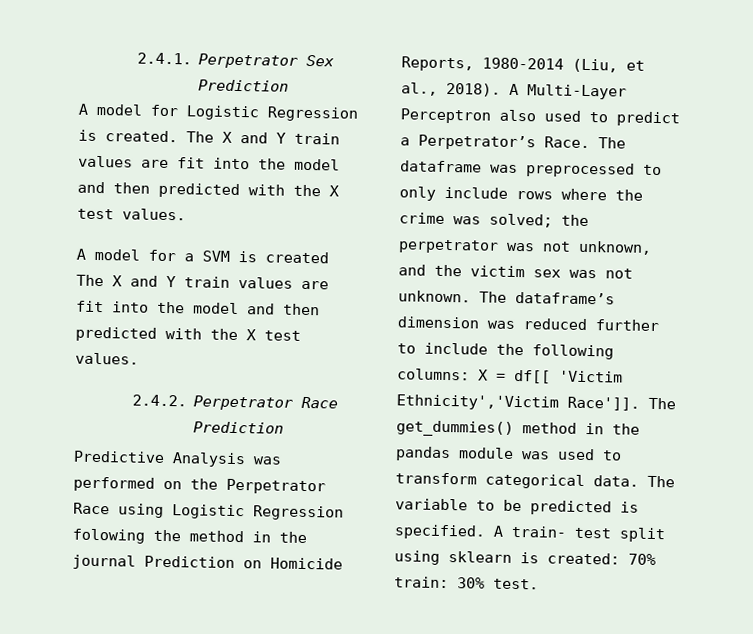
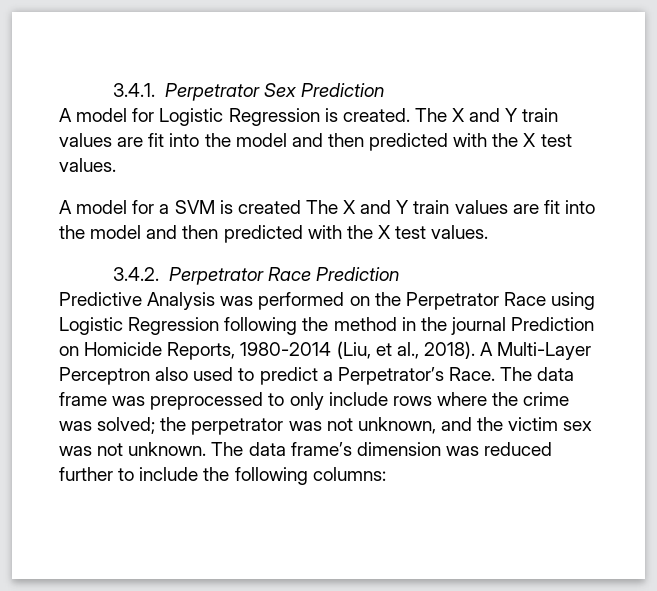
- 2.4.1. Perpetrator Sex Prediction
+ 3.4.1. Perpetrator Sex Prediction
- 2.4.2. Perpetrator Race Prediction
+ 3.4.2. Perpetrator Race Prediction
- Predictive Analysis was performed on the Perpetrator Race using Logistic Regression folowing the method in the journal Prediction on Homicide Reports, 1980-2014 (Liu, et al., 2018).
+ Predictive Analysis was performed on the Perpetrator Race using Logistic Regression following the method in the journal Prediction on Homicide Reports, 1980-2014 (Liu, et al., 2018).
- The dataframe was preprocessed to only include rows where the crime was solved; the perpetrator was not unknown, and the victim sex was not unknown.
+ The data frame was preprocessed to only include rows where the crime was solved; the perpetrator was not unknown, and the victim sex was not unknown.
- The dataframe’s dimension was reduced further to include the following columns: X = df[[ 'Victim Ethnicity','Victim Race']]. The get_dummies() method in the pandas module was used to transform categorical data. The variable to be predicted is specified. A train- test split using sklearn is created: 70% train: 30% test.
+ The data frame’s dimension was reduced further to include the following columns:

